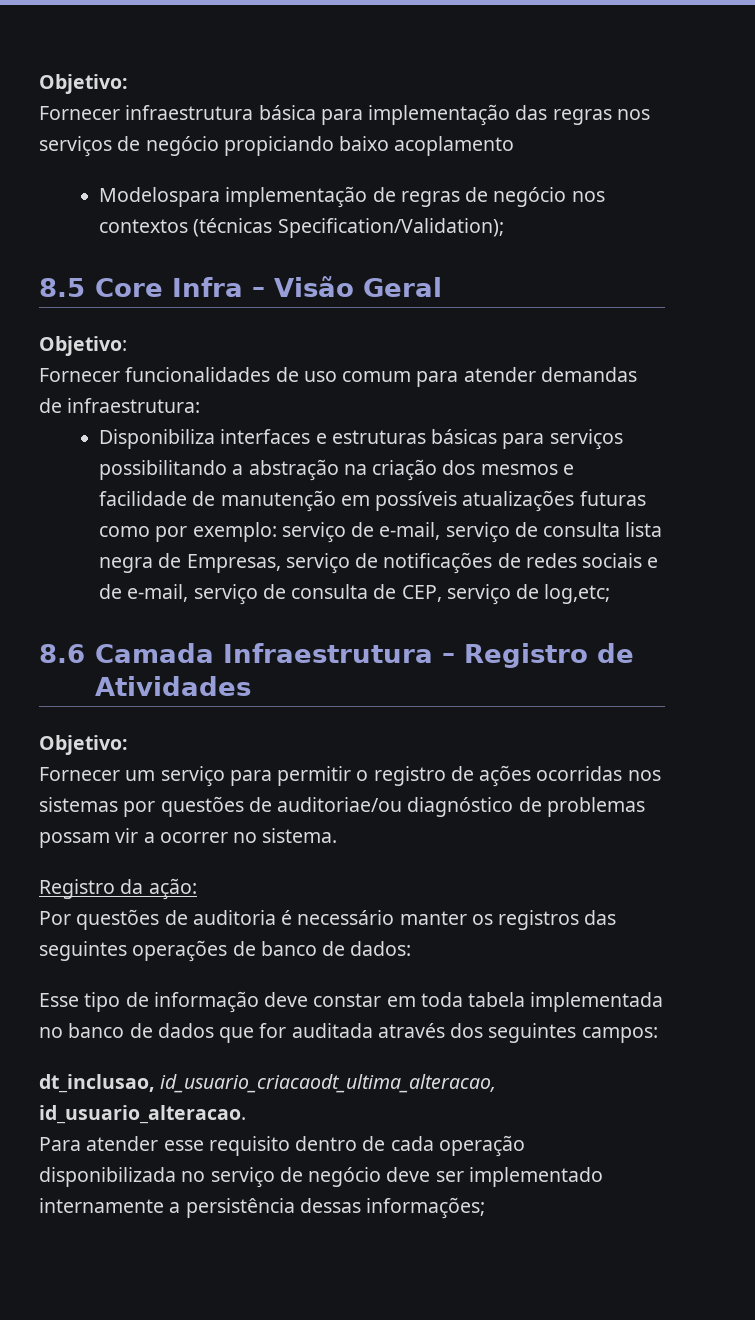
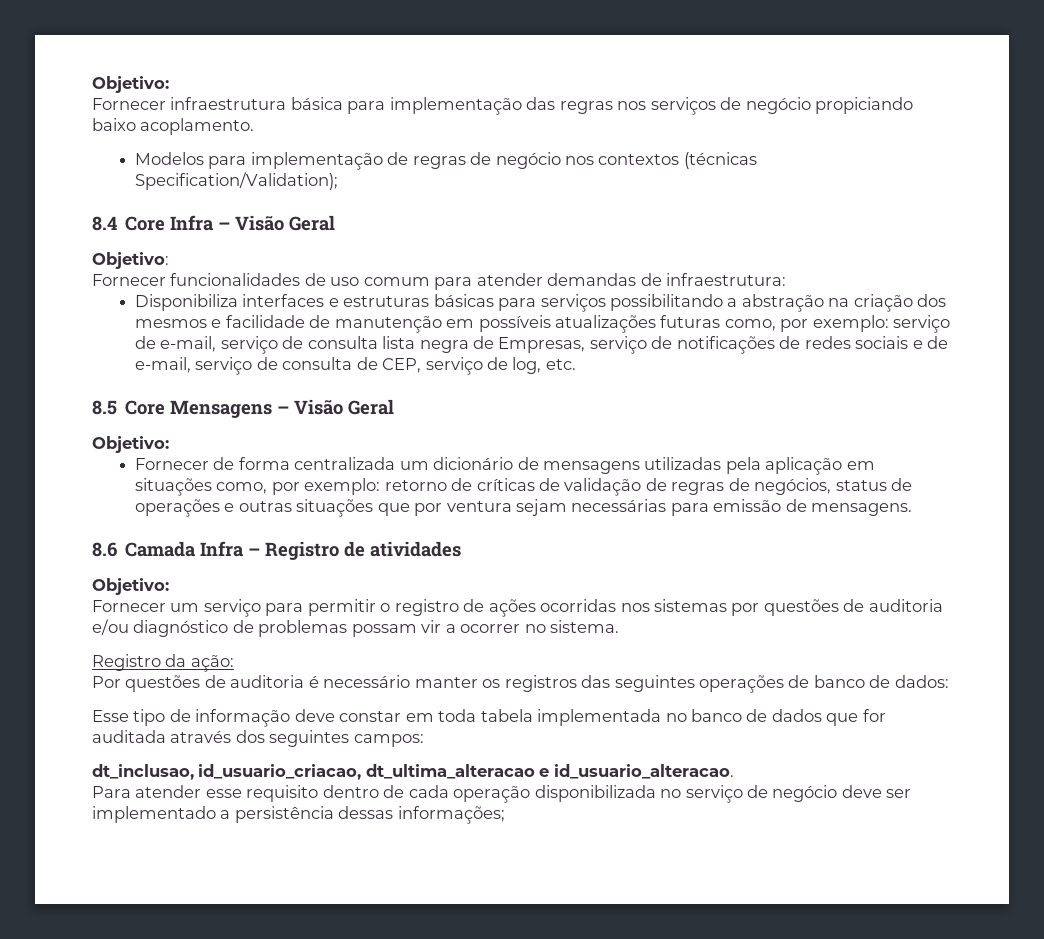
- Fornecer infraestrutura básica para implementação das regras nos serviços de negócio propiciando baixo acoplamento
- Modelospara implementação de regras de negócio nos contextos (técnicas Specification/Validation);
+ Fornecer infraestrutura básica para implementação das regras nos serviços de negócio propiciando baixo acoplamento.
+ Modelos para implementação de regras de negócio nos contextos (técnicas Specification/Validation);
- 8.5 Core Infra – Visão Geral
+ 8.4 Core Infra – Visão Geral
- Disponibiliza interfaces e estruturas básicas para serviços possibilitando a abstração na criação dos mesmos e facilidade de manutenção em possíveis atualizações futuras como por exemplo: serviço de e-mail, serviço de consulta lista negra de Empresas, serviço de notificações de redes sociais e de e-mail, serviço de consulta de CEP, serviço de log,etc;
+ Disponibiliza interfaces e estruturas básicas para serviços possibilitando a abstração na criação dos mesmos e facilidade de manutenção em possíveis atualizações futuras como, por exemplo: serviço de e-mail, serviço de consulta lista negra de Empresas, serviço de notificações de redes sociais e de e-mail, serviço de consulta de CEP, serviço de log, etc.
+ 8.5 Core Mensagens – Visão Geral
+ Objetivo:
+ Fornecer de forma centralizada um dicionário de mensagens utilizadas pela aplicação em situações como, por exemplo: retorno de críticas de validação de regras de negócios, status de operações e outras situações que por ventura sejam necessárias para emissão de mensagens.
- 8.6 Camada Infraestrutura – Registro de Atividades
+ 8.6 Camada Infra – Registro de atividades
- Fornecer um serviço para permitir o registro de ações ocorridas nos sistemas por questões de auditoriae/ou diagnóstico de problemas possam vir a ocorrer no sistema.
+ Fornecer um serviço para permitir o registro de ações ocorridas nos sistemas por questões de auditoria e/ou diagnóstico de problemas possam vir a ocorrer no sistema.
- dt_inclusao, id_usuario_criacaodt_ultima_alteracao, id_usuario_alteracao.
+ dt_inclusao, id_usuario_criacao, dt_ultima_alteracao e id_usuario_alteracao.
- Para atender esse requisito dentro de cada operação disponibilizada no serviço de negócio deve ser implementado internamente a persistência dessas informações;
+ Para atender esse requisito dentro de cada operação disponibilizada no serviço de negócio deve ser implementado a persistência dessas informações;

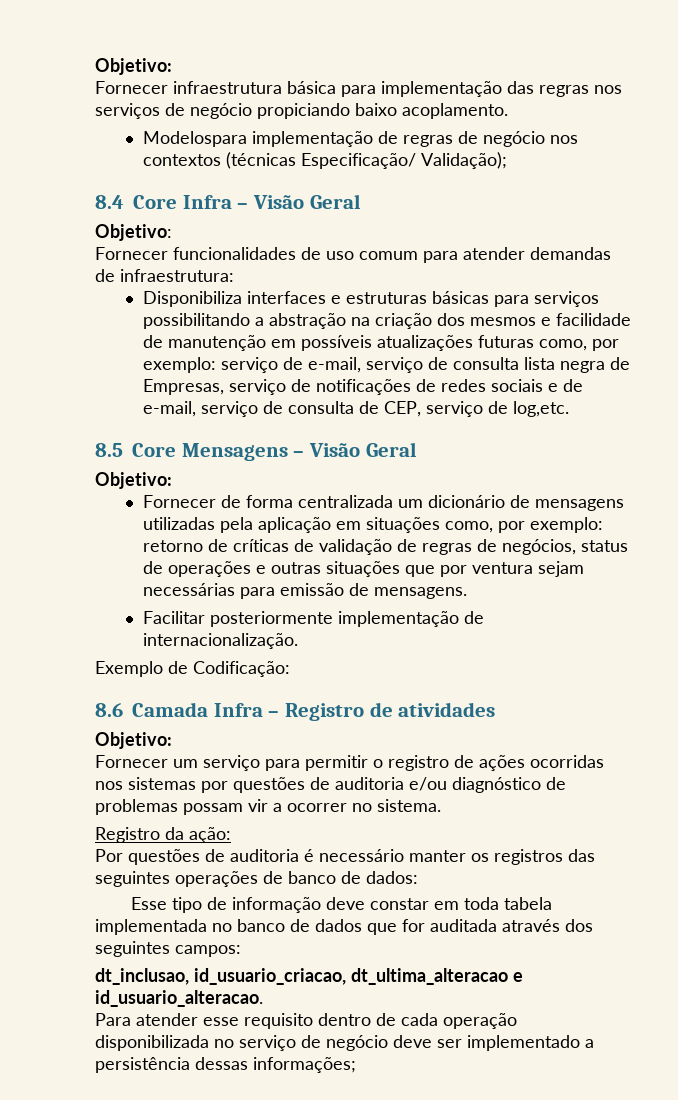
- Modelos para implementação de regras de negócio nos contextos (técnicas Specification/Validation);
+ Modelospara implementação de regras de negócio nos contextos (técnicas Especificação/ Validação);
- Disponibiliza interfaces e estruturas básicas para serviços possibilitando a abstração na criação dos mesmos e facilidade de manutenção em possíveis atualizações futuras como, por exemplo: serviço de e-mail, serviço de consulta lista negra de Empresas, serviço de notificações de redes sociais e de e-mail, serviço de consulta de CEP, serviço de log, etc.
+ Disponibiliza interfaces e estruturas básicas para serviços possibilitando a abstração na criação dos mesmos e facilidade de manutenção em possíveis atualizações futuras como, por exemplo: serviço de e-mail, serviço de consulta lista negra de Empresas, serviço de notificações de redes sociais e de e-mail, serviço de consulta de CEP, serviço de log,etc.
+ Facilitar posteriormente implementação de internacionalização.
+ Exemplo de Codificação:

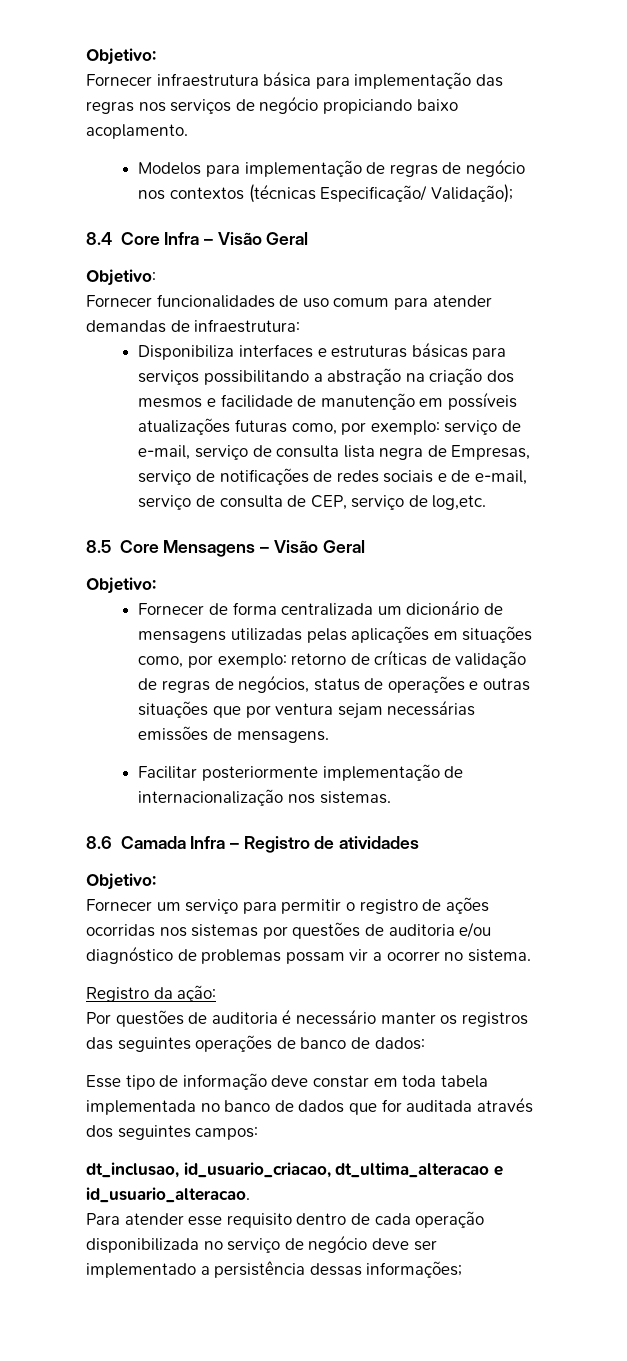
- Modelospara implementação de regras de negócio nos contextos (técnicas Especificação/ Validação);
+ Modelos para implementação de regras de negócio nos contextos (técnicas Especificação/ Validação);
- Fornecer de forma centralizada um dicionário de mensagens utilizadas pela aplicação em situações como, por exemplo: retorno de críticas de validação de regras de negócios, status de operações e outras situações que por ventura sejam necessárias para emissão de mensagens.
+ Fornecer de forma centralizada um dicionário de mensagens utilizadas pelas aplicações em situações como, por exemplo: retorno de críticas de validação de regras de negócios, status de operações e outras situações que por ventura sejam necessárias emissões de mensagens.
- Facilitar posteriormente implementação de internacionalização.
- Exemplo de Codificação:
+ Facilitar posteriormente implementação de internacionalização nos sistemas.

